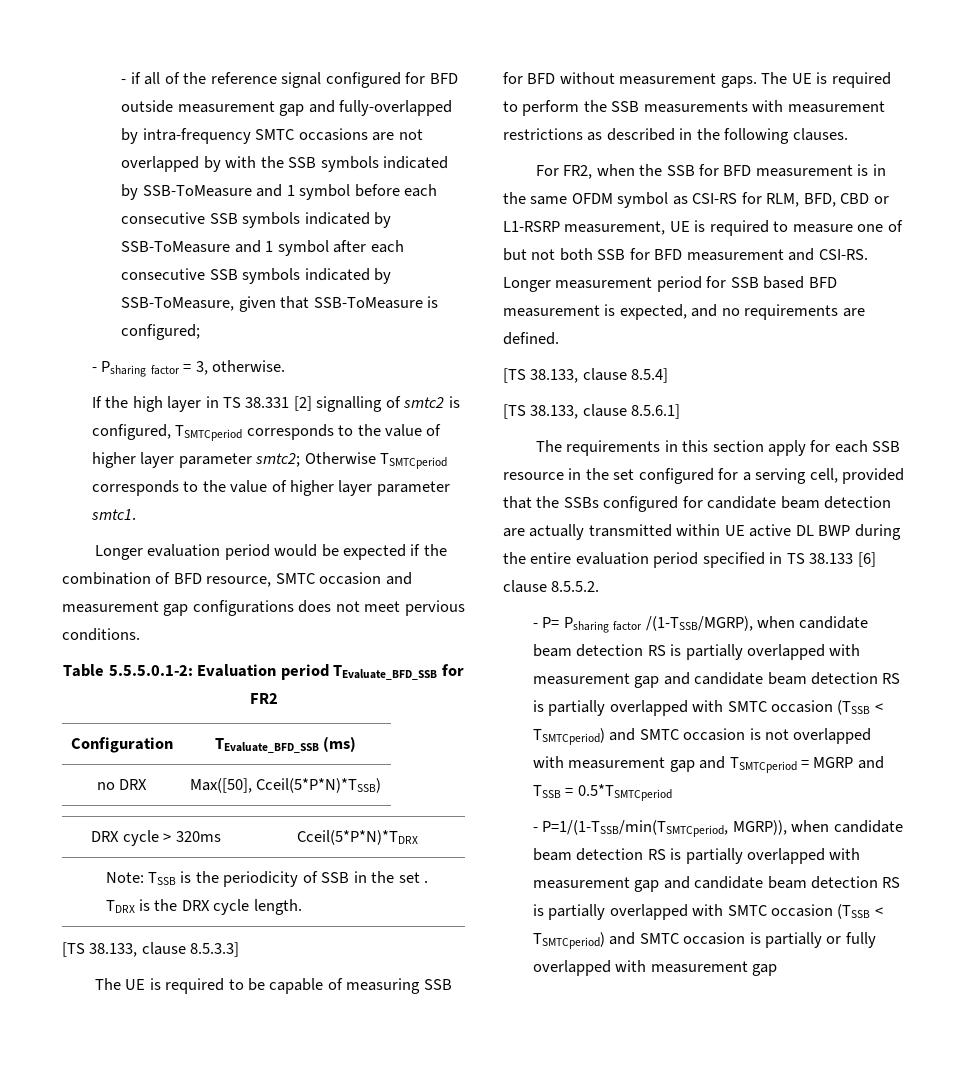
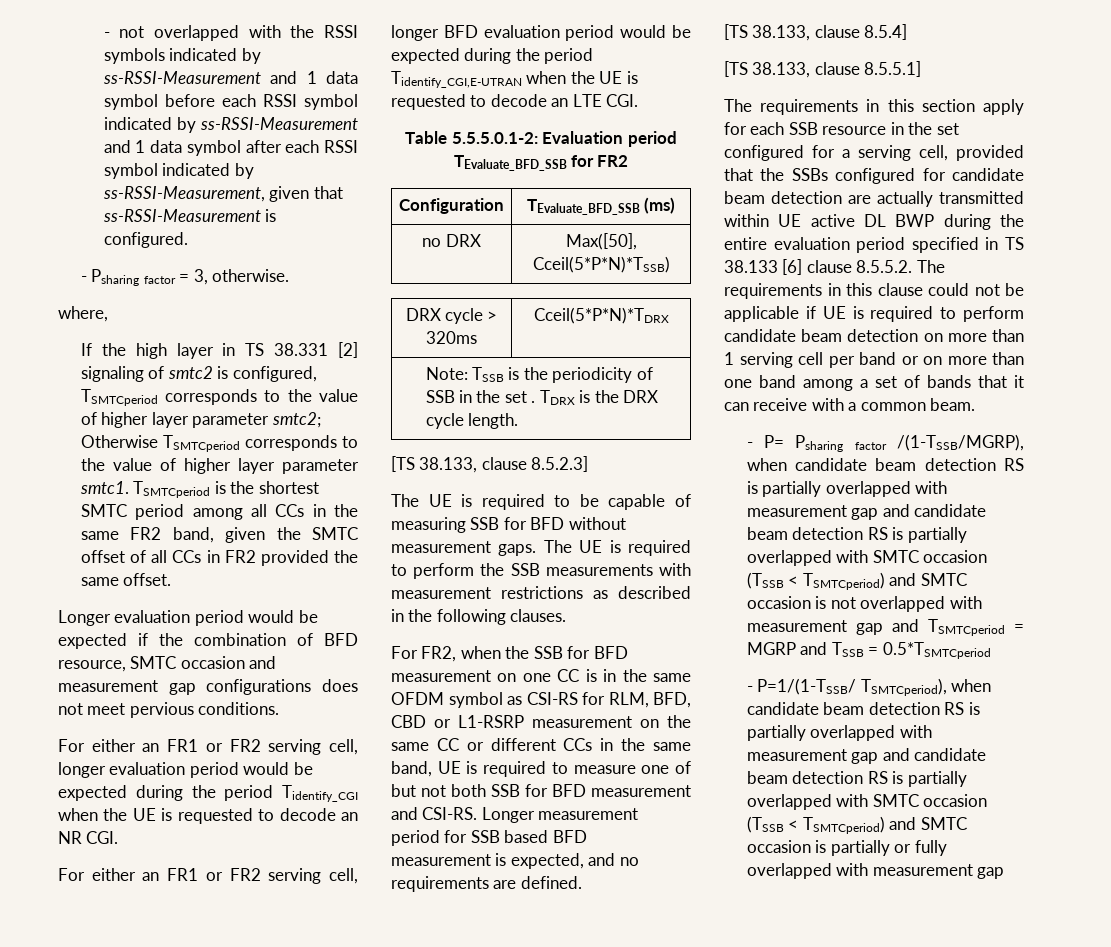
- - if all of the reference signal configured for BFD outside measurement gap and fully-overlapped by intra-frequency SMTC occasions are not overlapped by with the SSB symbols indicated by SSB-ToMeasure and 1 symbol before each consecutive SSB symbols indicated by SSB-ToMeasure and 1 symbol after each consecutive SSB symbols indicated by SSB-ToMeasure, given that SSB-ToMeasure is configured;
+ - not overlapped with the RSSI symbols indicated by ss-RSSI-Measurement and 1 data symbol before each RSSI symbol indicated by ss-RSSI-Measurement and 1 data symbol after each RSSI symbol indicated by ss-RSSI-Measurement, given that ss-RSSI-Measurement is configured.
+ where,
- If the high layer in TS 38.331 [2] signalling of smtc2 is configured, TSMTCperiod corresponds to the value of higher layer parameter smtc2; Otherwise TSMTCperiod corresponds to the value of higher layer parameter smtc1.
+ If the high layer in TS 38.331 [2] signaling of smtc2 is configured, TSMTCperiod corresponds to the value of higher layer parameter smtc2; Otherwise TSMTCperiod corresponds to the value of higher layer parameter smtc1. TSMTCperiod is the shortest SMTC period among all CCs in the same FR2 band, given the SMTC offset of all CCs in FR2 provided the same offset.
+ For either an FR1 or FR2 serving cell, longer evaluation period would be expected during the period Tidentify_CGI when the UE is requested to decode an NR CGI.
+ For either an FR1 or FR2 serving cell, longer BFD evaluation period would be expected during the period Tidentify_CGI,E-UTRAN when the UE is requested to decode an LTE CGI.
- [TS 38.133, clause 8.5.3.3]
+ [TS 38.133, clause 8.5.2.3]
- For FR2, when the SSB for BFD measurement is in the same OFDM symbol as CSI-RS for RLM, BFD, CBD or L1-RSRP measurement, UE is required to measure one of but not both SSB for BFD measurement and CSI-RS.
+ For FR2, when the SSB for BFD measurement on one CC is in the same OFDM symbol as CSI-RS for RLM, BFD, CBD or L1-RSRP measurement on the same CC or different CCs in the same band, UE is required to measure one of but not both SSB for BFD measurement and CSI-RS.
- [TS 38.133, clause 8.5.6.1]
+ [TS 38.133, clause 8.5.5.1]
- The requirements in this section apply for each SSB resource in the set configured for a serving cell, provided that the SSBs configured for candidate beam detection are actually transmitted within UE active DL BWP during the entire evaluation period specified in TS 38.133 [6] clause 8.5.5.2.
+ The requirements in this section apply for each SSB resource in the set configured for a serving cell, provided that the SSBs configured for candidate beam detection are actually transmitted within UE active DL BWP during the entire evaluation period specified in TS 38.133 [6] clause 8.5.5.2. The requirements in this clause could not be applicable if UE is required to perform candidate beam detection on more than 1 serving cell per band or on more than one band among a set of bands that it can receive with a common beam.
- - P=1/(1-TSSB/min(TSMTCperiod, MGRP)), when candidate beam detection RS is partially overlapped with measurement gap and candidate beam detection RS is partially overlapped with SMTC occasion (TSSB < TSMTCperiod) and SMTC occasion is partially or fully overlapped with measurement gap
+ - P=1/(1-TSSB/ TSMTCperiod), when candidate beam detection RS is partially overlapped with measurement gap and candidate beam detection RS is partially overlapped with SMTC occasion (TSSB < TSMTCperiod) and SMTC occasion is partially or fully overlapped with measurement gap

